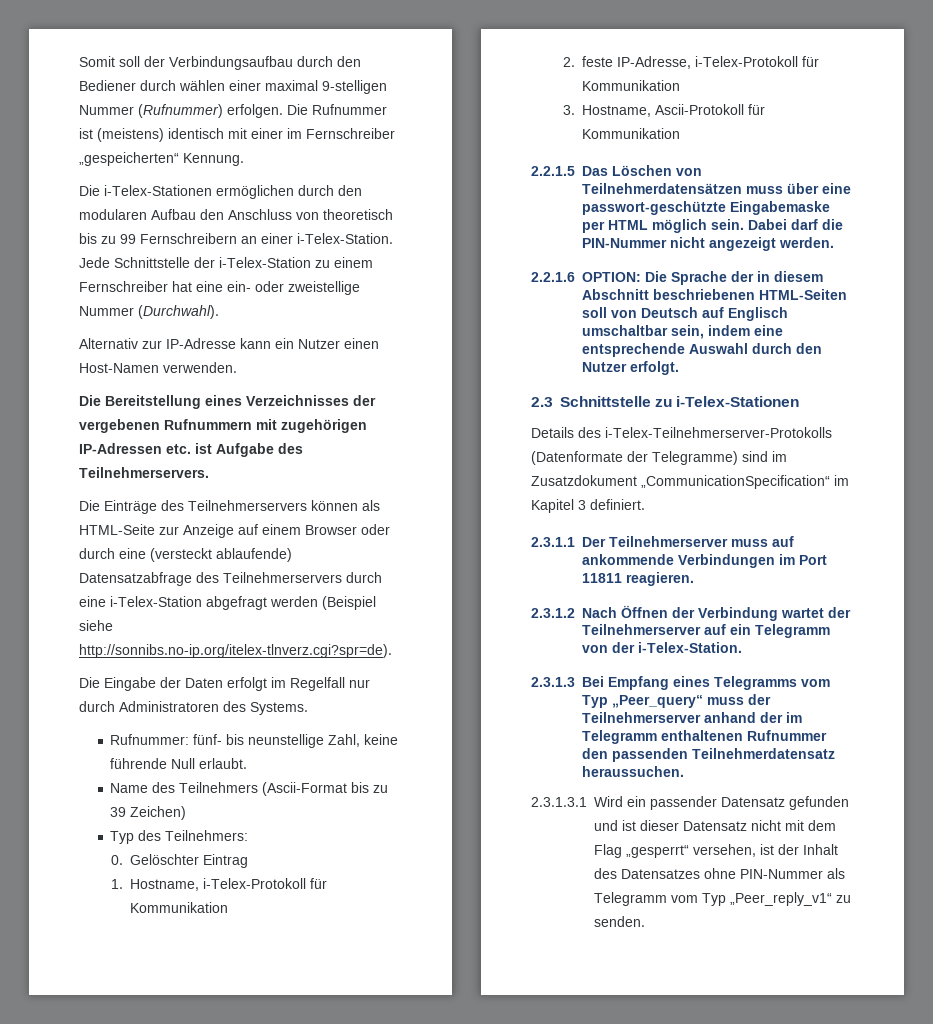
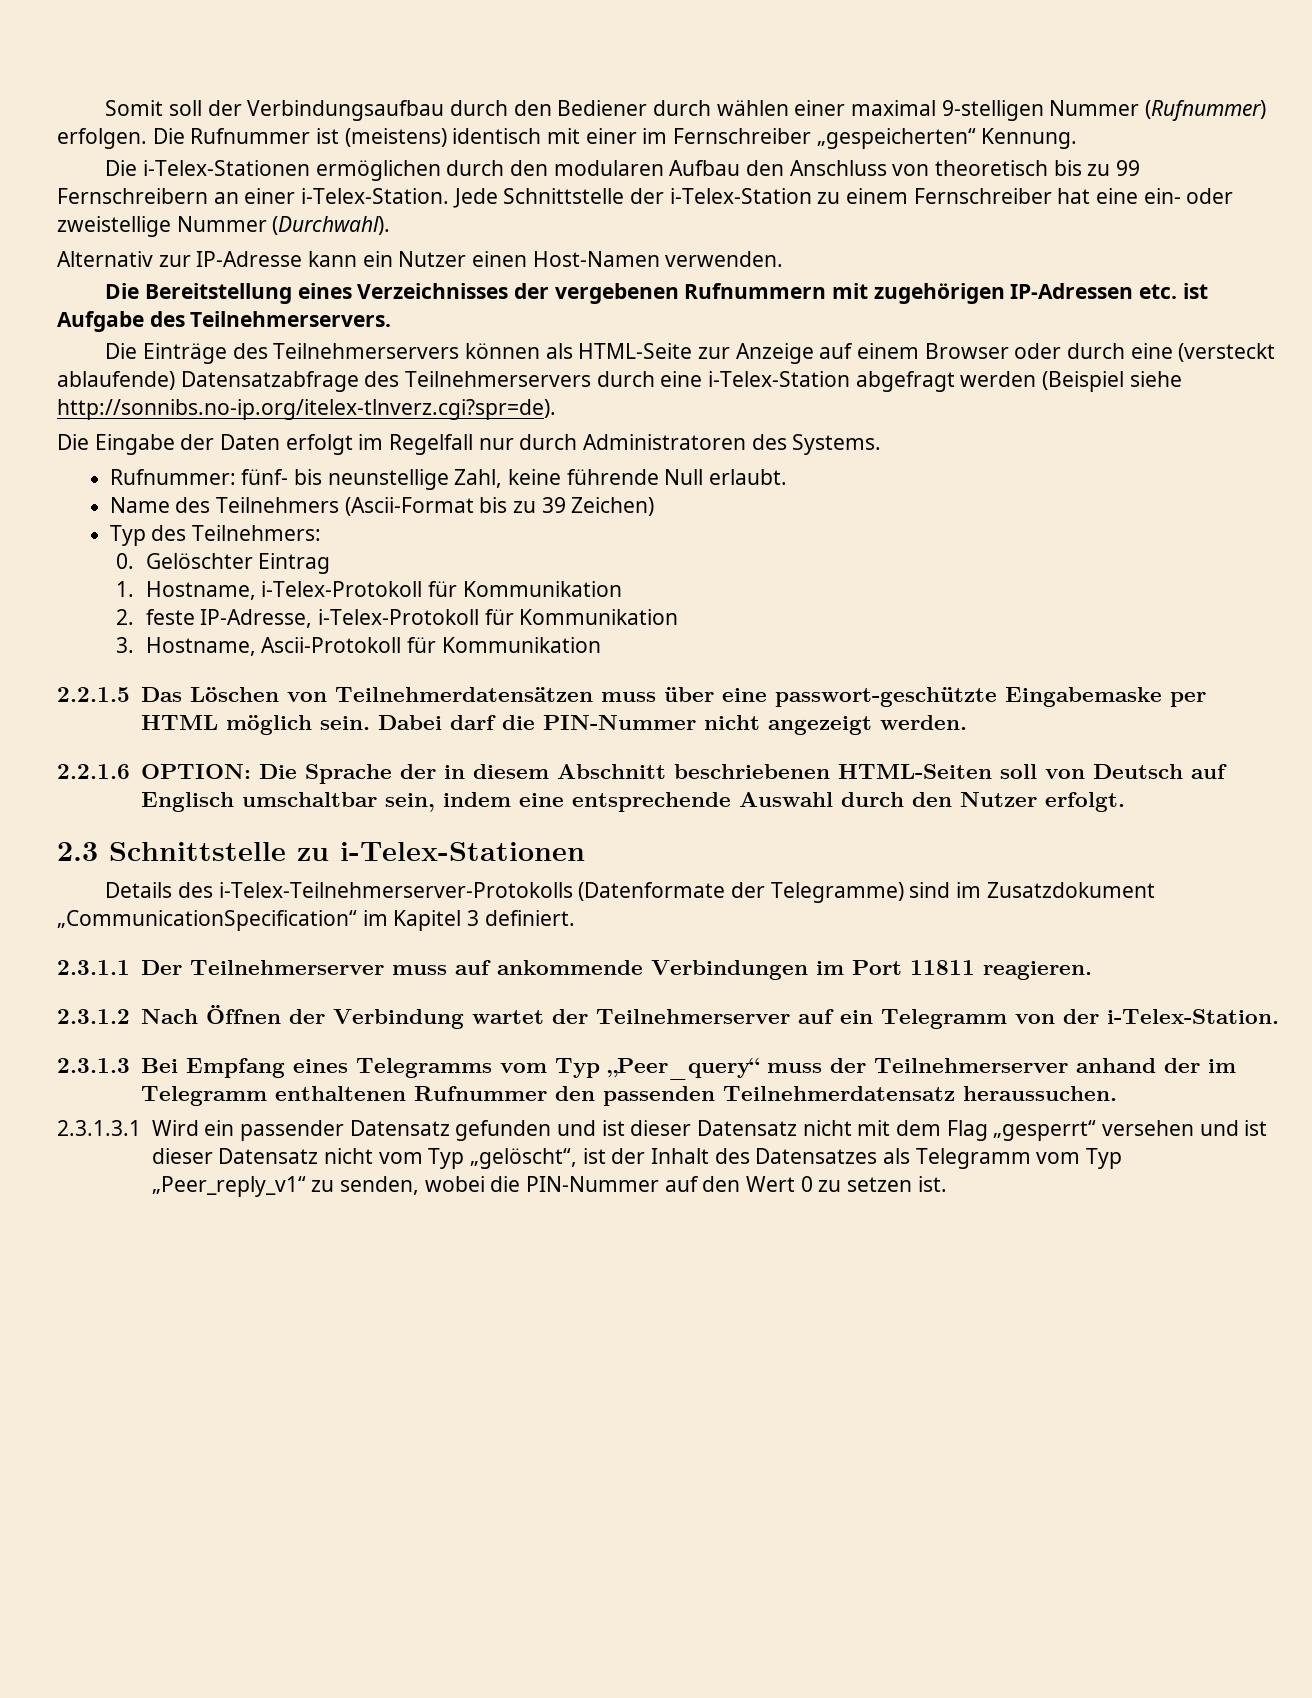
- 2.3.1.3.1 Wird ein passender Datensatz gefunden und ist dieser Datensatz nicht mit dem Flag „gesperrt“ versehen, ist der Inhalt des Datensatzes ohne PIN-Nummer als Telegramm vom Typ „Peer_reply_v1“ zu senden.
+ 2.3.1.3.1 Wird ein passender Datensatz gefunden und ist dieser Datensatz nicht mit dem Flag „gesperrt“ versehen und ist dieser Datensatz nicht vom Typ „gelöscht“, ist der Inhalt des Datensatzes als Telegramm vom Typ „Peer_reply_v1“ zu senden, wobei die PIN-Nummer auf den Wert 0 zu setzen ist.

